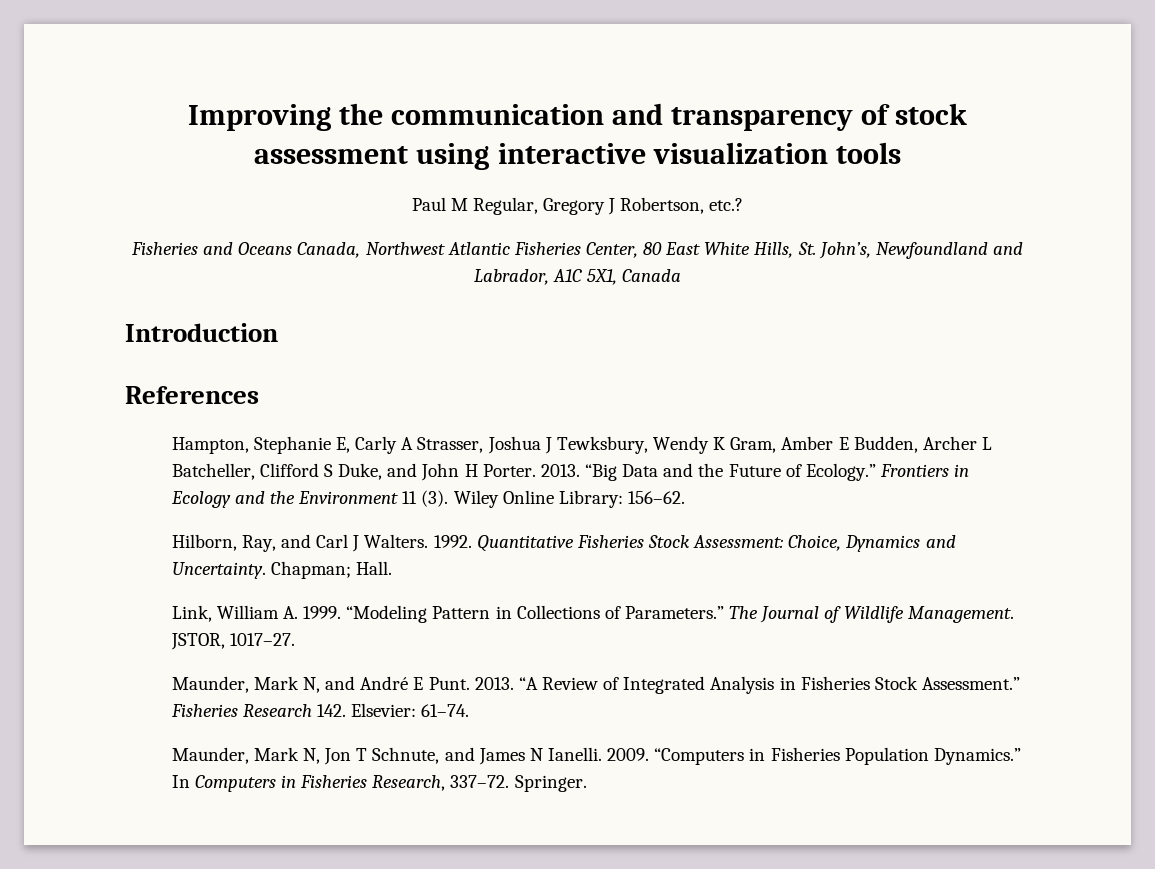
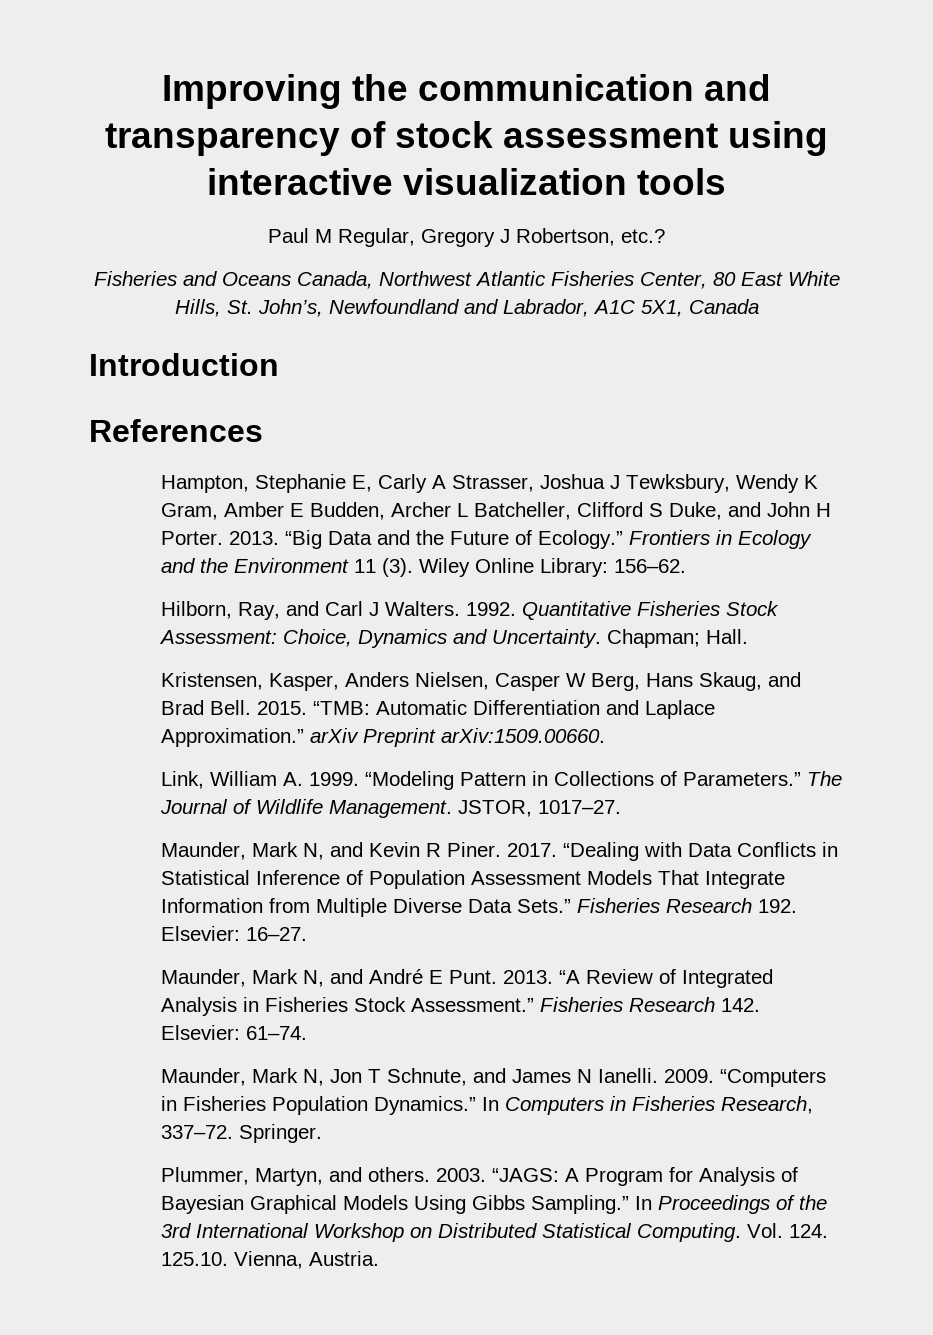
+ Kristensen, Kasper, Anders Nielsen, Casper W Berg, Hans Skaug, and Brad Bell. 2015. “TMB: Automatic Differentiation and Laplace Approximation.” arXiv Preprint arXiv:1509.00660.
+ Maunder, Mark N, and Kevin R Piner. 2017. “Dealing with Data Conflicts in Statistical Inference of Population Assessment Models That Integrate Information from Multiple Diverse Data Sets.” Fisheries Research 192. Elsevier: 16–27.
+ Plummer, Martyn, and others. 2003. “JAGS: A Program for Analysis of Bayesian Graphical Models Using Gibbs Sampling.” In Proceedings of the 3rd International Workshop on Distributed Statistical Computing. Vol. 124. 125.10. Vienna, Austria.

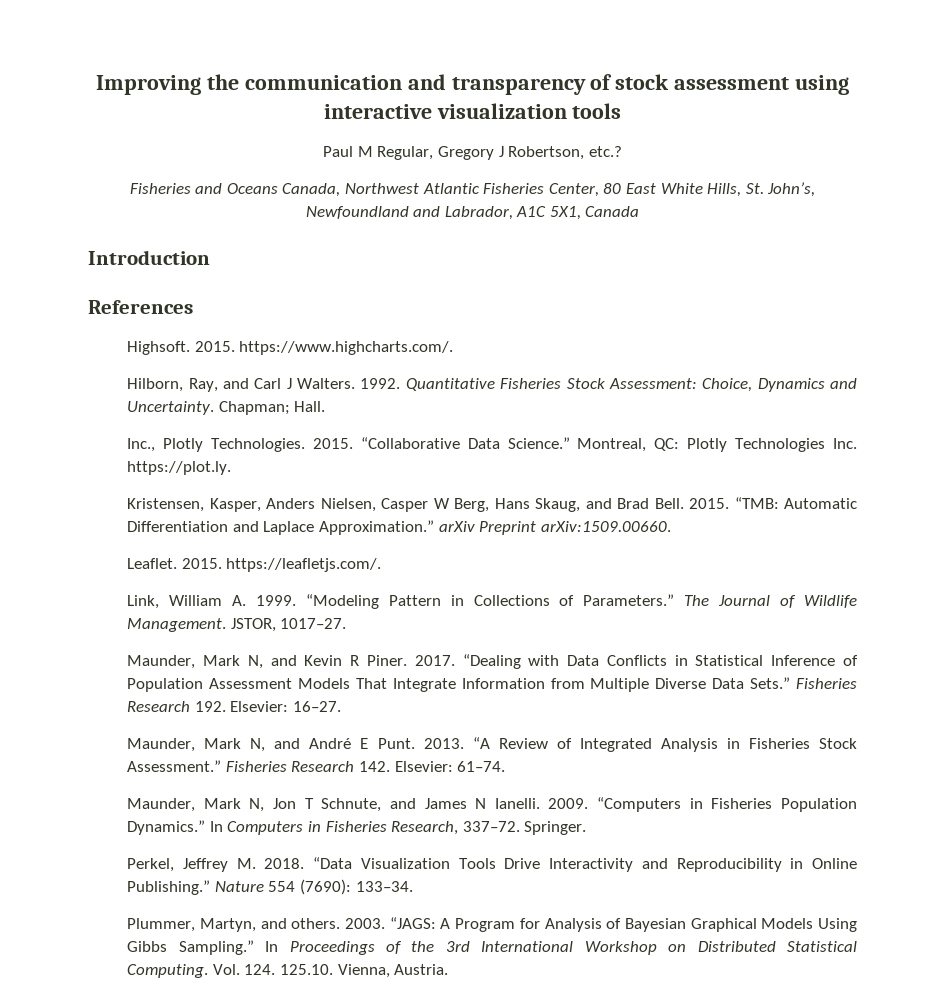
- Hampton, Stephanie E, Carly A Strasser, Joshua J Tewksbury, Wendy K Gram, Amber E Budden, Archer L Batcheller, Clifford S Duke, and John H Porter. 2013. “Big Data and the Future of Ecology.” Frontiers in Ecology and the Environment 11 (3). Wiley Online Library: 156–62.
+ Highsoft. 2015. https://www.highcharts.com/.
+ Inc., Plotly Technologies. 2015. “Collaborative Data Science.” Montreal, QC: Plotly Technologies Inc. https://plot.ly.
+ Leaflet. 2015. https://leafletjs.com/.
+ Perkel, Jeffrey M. 2018. “Data Visualization Tools Drive Interactivity and Reproducibility in Online Publishing.” Nature 554 (7690): 133–34.

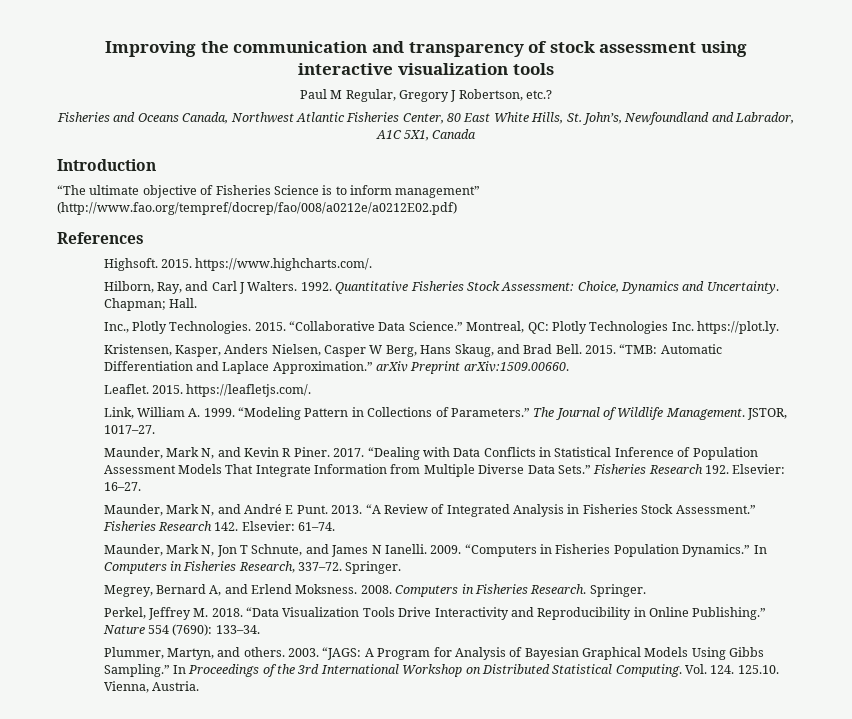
+ “The ultimate objective of Fisheries Science is to inform management” (http://www.fao.org/tempref/docrep/fao/008/a0212e/a0212E02.pdf)
+ Megrey, Bernard A, and Erlend Moksness. 2008. Computers in Fisheries Research. Springer.

